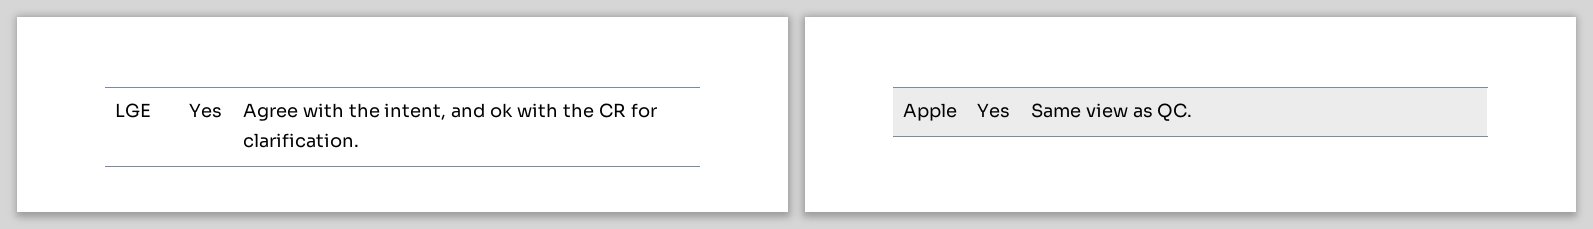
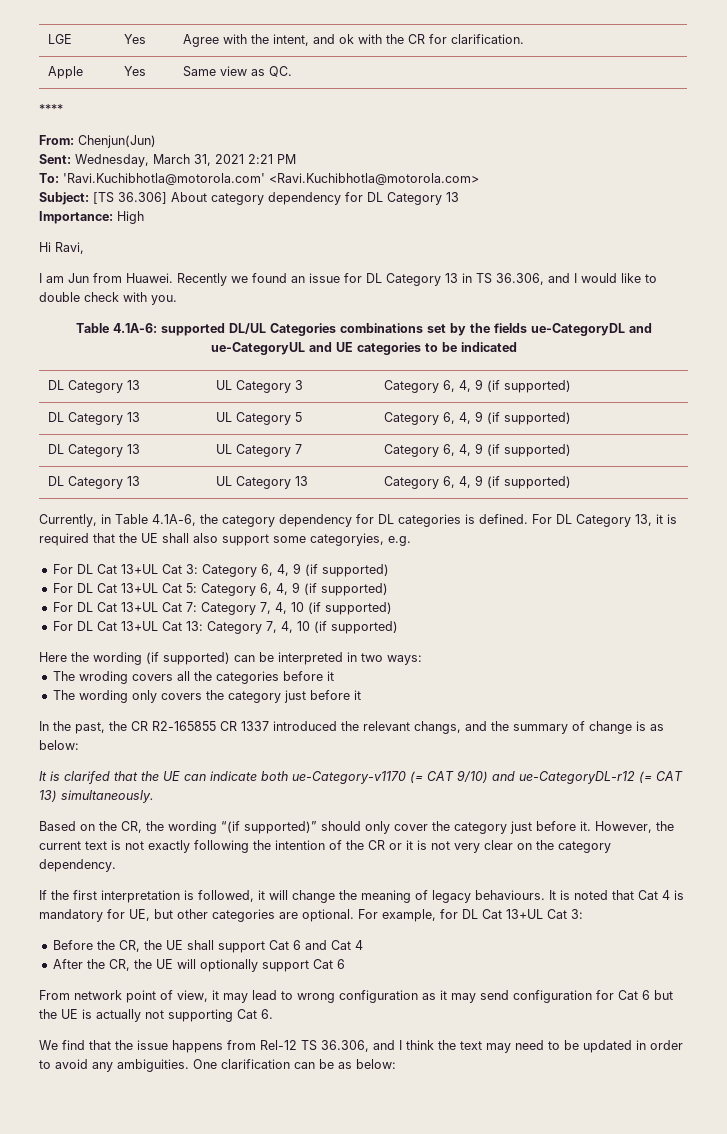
+ ****
+ From: Chenjun(Jun)
+ Sent: Wednesday, March 31, 2021 2:21 PM
+ To: 'Ravi.Kuchibhotla@motorola.com' <Ravi.Kuchibhotla@motorola.com>
+ Subject: [TS 36.306] About category dependency for DL Category 13
+ Importance: High
+ Hi Ravi,
+ I am Jun from Huawei. Recently we found an issue for DL Category 13 in TS 36.306, and I would like to double check with you.
+ Table 4.1A-6: supported DL/UL Categories combinations set by the fields ue-CategoryDL and ue-CategoryUL and UE categories to be indicated
+ DL Category 13 | UL Category 3 | Category 6, 4, 9 (if supported)
+ DL Category 13 | UL Category 5 | Category 6, 4, 9 (if supported)
+ DL Category 13 | UL Category 7 | Category 6, 4, 9 (if supported)
+ DL Category 13 | UL Category 13 | Category 6, 4, 9 (if supported)
+ Currently, in Table 4.1A-6, the category dependency for DL categories is defined. For DL Category 13, it is required that the UE shall also support some categoryies, e.g.
+ For DL Cat 13+UL Cat 3: Category 6, 4, 9 (if supported)
+ For DL Cat 13+UL Cat 5: Category 6, 4, 9 (if supported)
+ For DL Cat 13+UL Cat 7: Category 7, 4, 10 (if supported)
+ For DL Cat 13+UL Cat 13: Category 7, 4, 10 (if supported)
+ Here the wording (if supported) can be interpreted in two ways:
+ The wroding covers all the categories before it
+ The wording only covers the category just before it
+ In the past, the CR R2-165855 CR 1337 introduced the relevant changs, and the summary of change is as below:
+ It is clarifed that the UE can indicate both ue-Category-v1170 (= CAT 9/10) and ue-CategoryDL-r12 (= CAT 13) simultaneously.
+ Based on the CR, the wording “(if supported)” should only cover the category just before it. However, the current text is not exactly following the intention of the CR or it is not very clear on the category dependency.
+ If the first interpretation is followed, it will change the meaning of legacy behaviours. It is noted that Cat 4 is mandatory for UE, but other categories are optional. For example, for DL Cat 13+UL Cat 3:
+ Before the CR, the UE shall support Cat 6 and Cat 4
+ After the CR, the UE will optionally support Cat 6
+ From network point of view, it may lead to wrong configuration as it may send configuration for Cat 6 but the UE is actually not supporting Cat 6.
+ We find that the issue happens from Rel-12 TS 36.306, and I think the text may need to be updated in order to avoid any ambiguities. One clarification can be as below:

